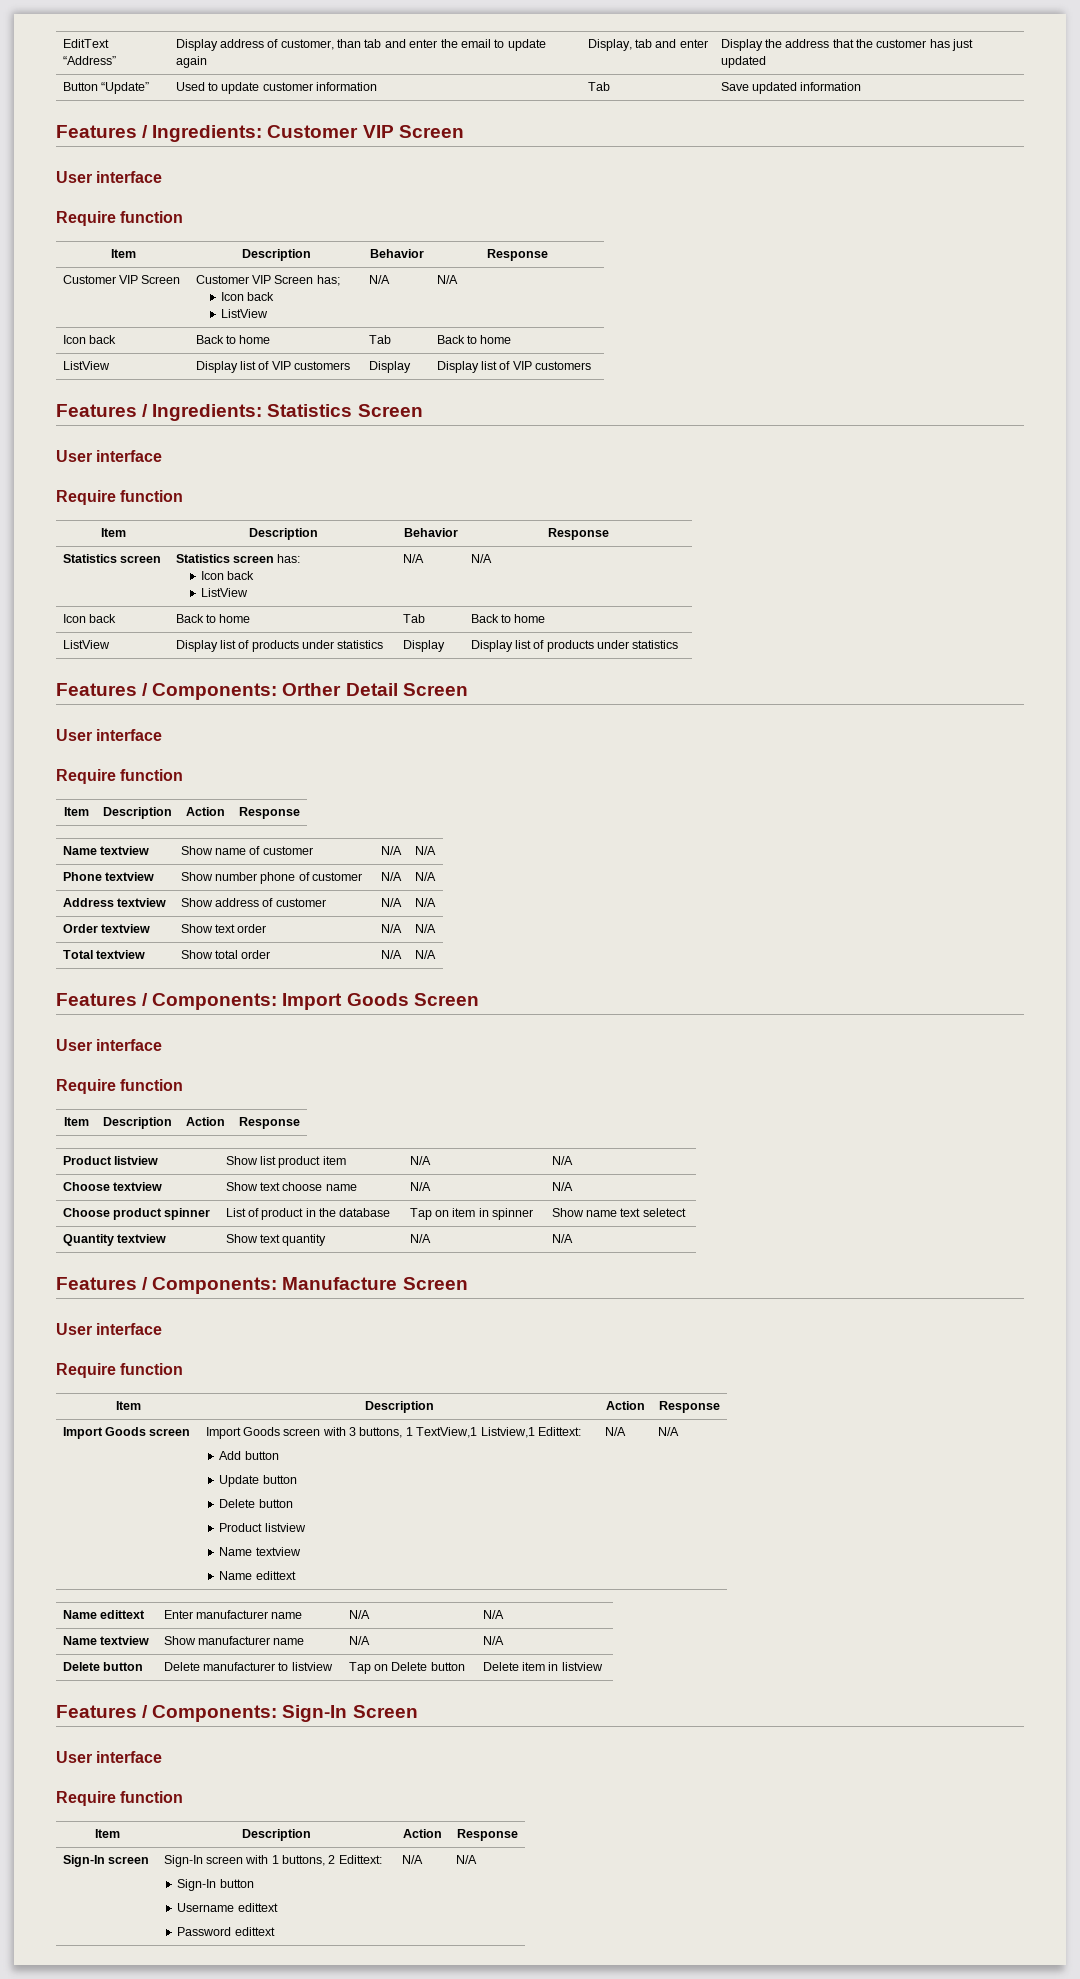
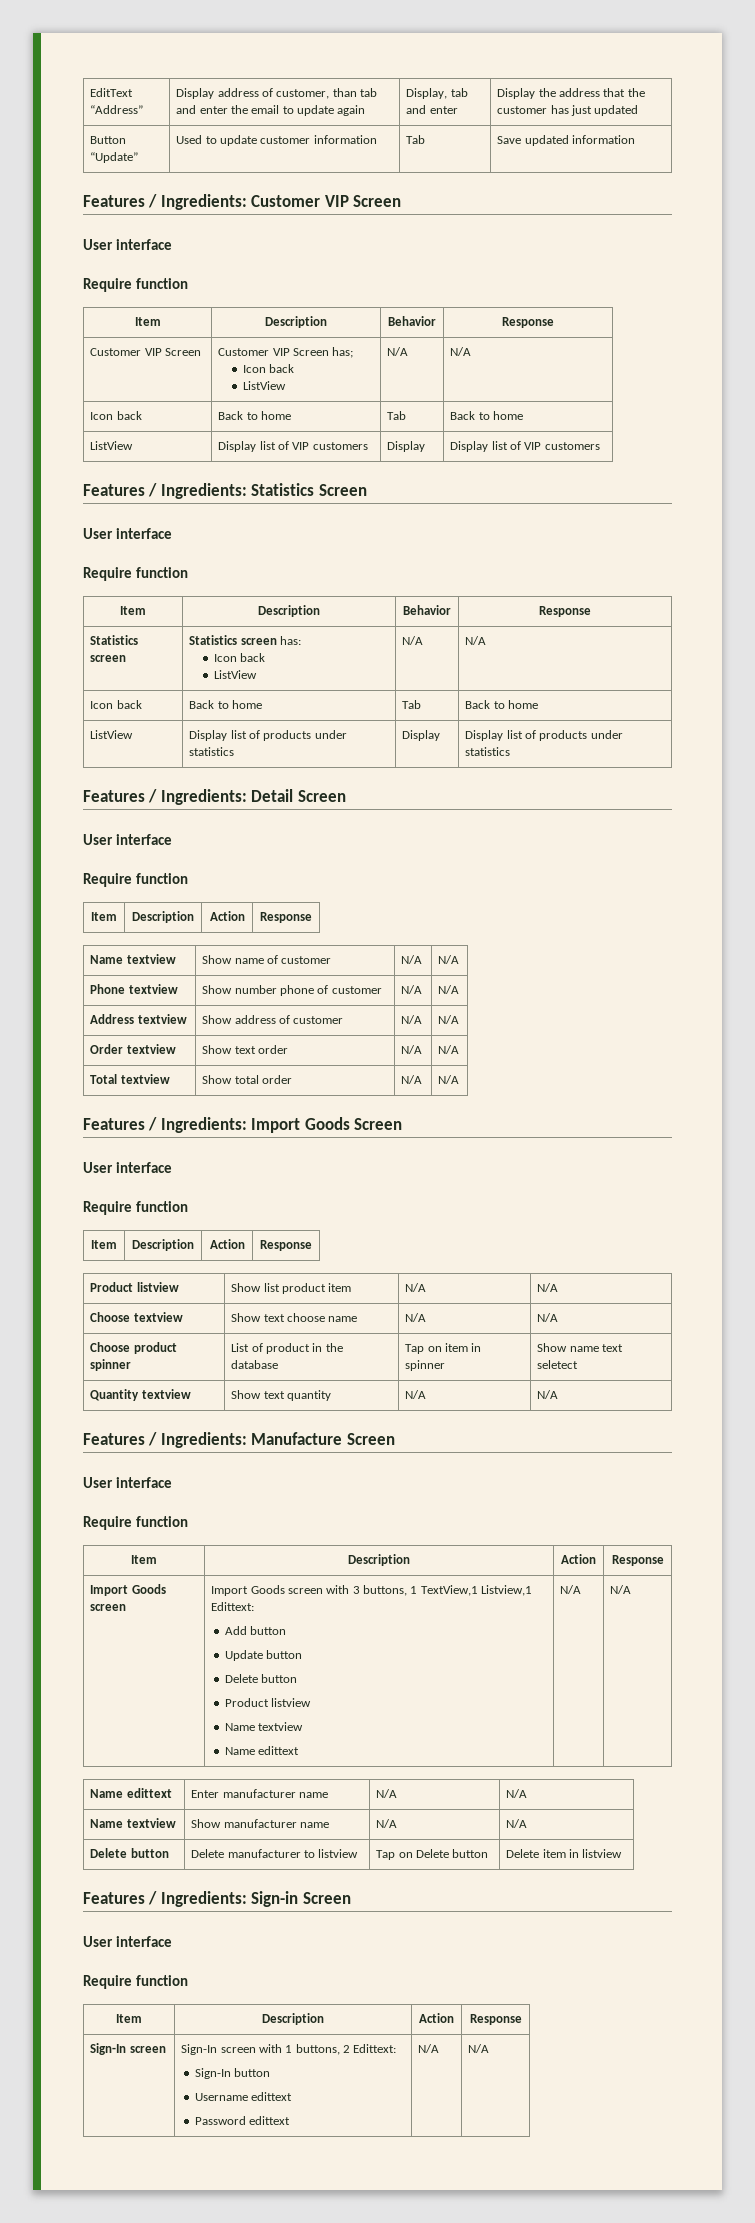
- Features / Components: Orther Detail Screen
+ Features / Ingredients: Detail Screen
- Features / Components: Import Goods Screen
+ Features / Ingredients: Import Goods Screen
- Features / Components: Manufacture Screen
+ Features / Ingredients: Manufacture Screen
- Features / Components: Sign-In Screen
+ Features / Ingredients: Sign-in Screen

